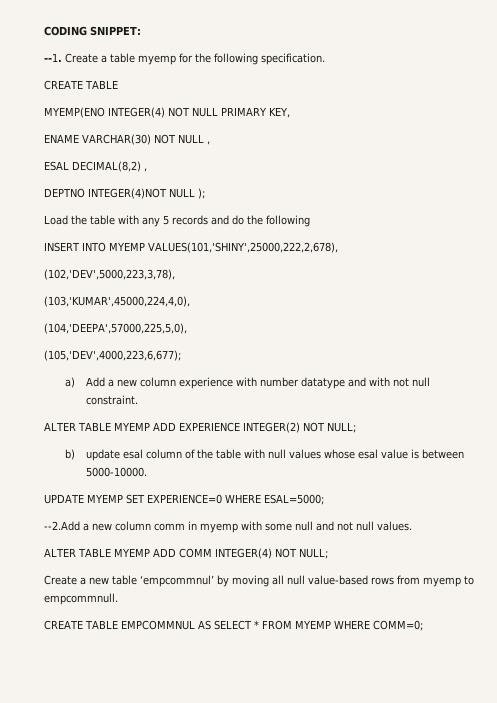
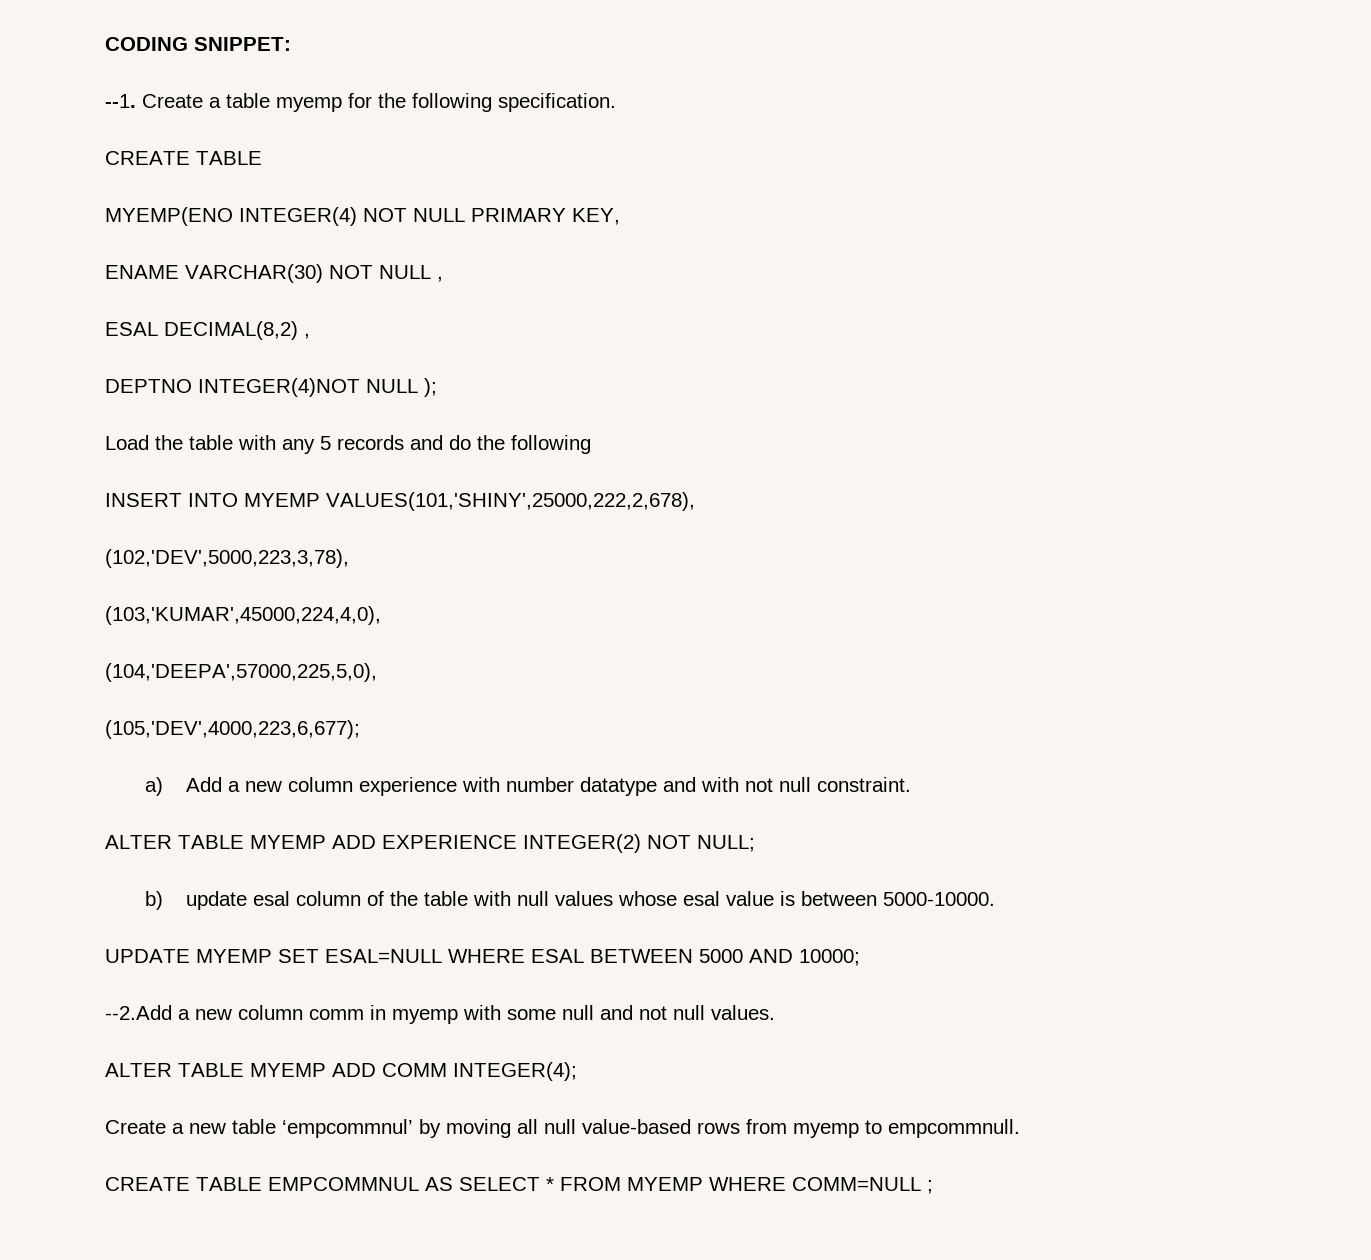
- UPDATE MYEMP SET EXPERIENCE=0 WHERE ESAL=5000;
+ UPDATE MYEMP SET ESAL=NULL WHERE ESAL BETWEEN 5000 AND 10000;
- ALTER TABLE MYEMP ADD COMM INTEGER(4) NOT NULL;
+ ALTER TABLE MYEMP ADD COMM INTEGER(4);
- CREATE TABLE EMPCOMMNUL AS SELECT * FROM MYEMP WHERE COMM=0;
+ CREATE TABLE EMPCOMMNUL AS SELECT * FROM MYEMP WHERE COMM=NULL ;

